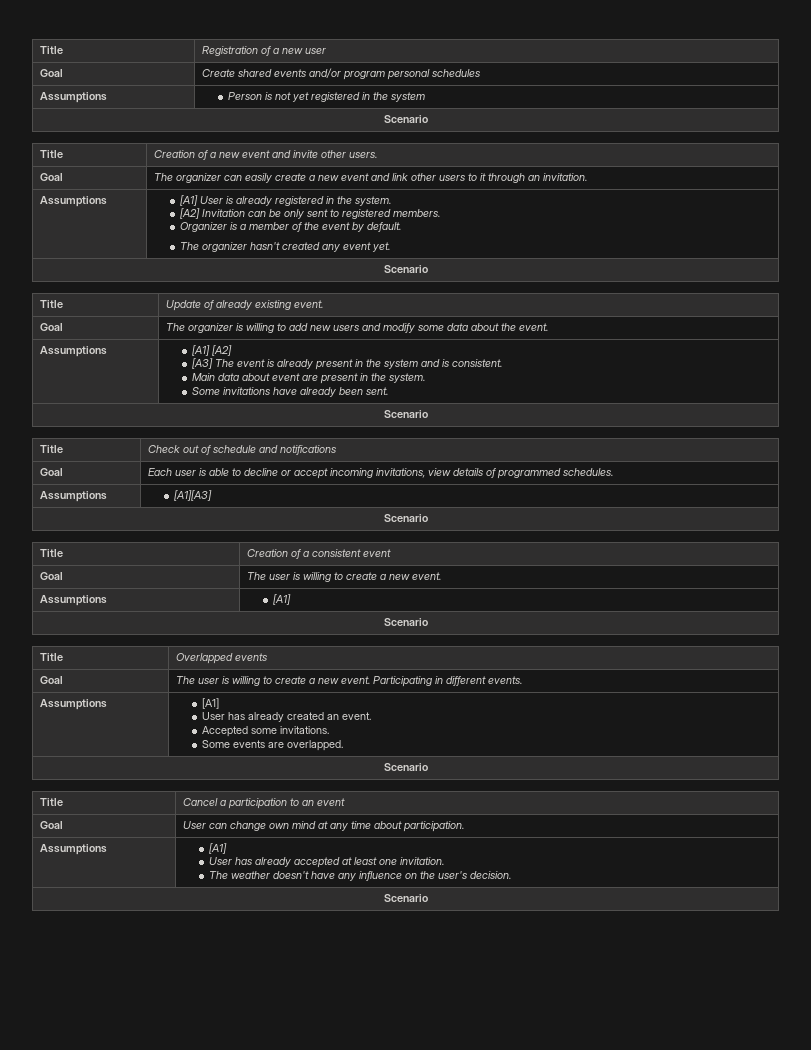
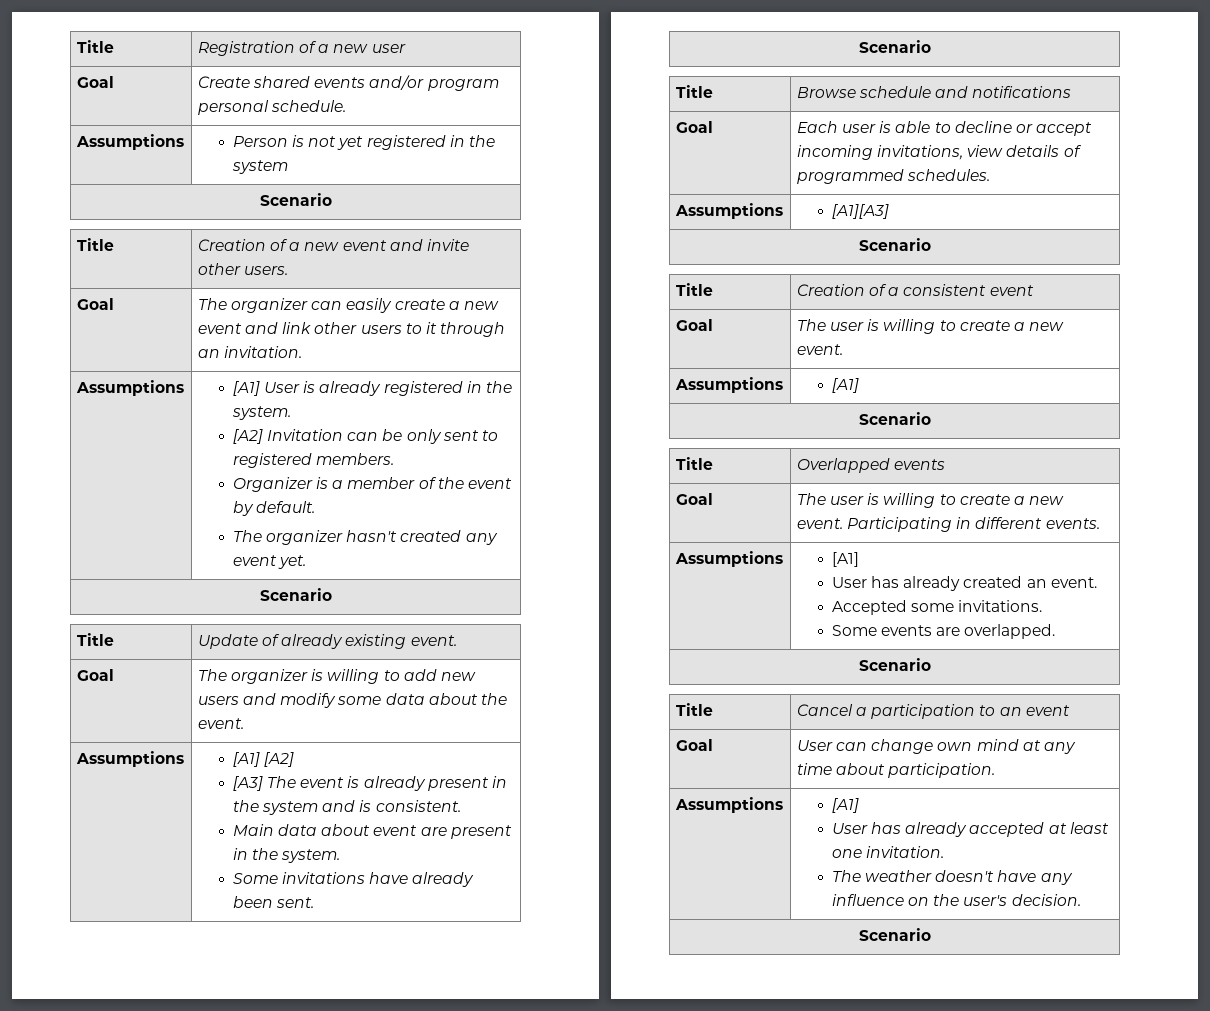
- Goal | Create shared events and/or program personal schedules
+ Goal | Create shared events and/or program personal schedule.
- Title | Check out of schedule and notifications
+ Title | Browse schedule and notifications

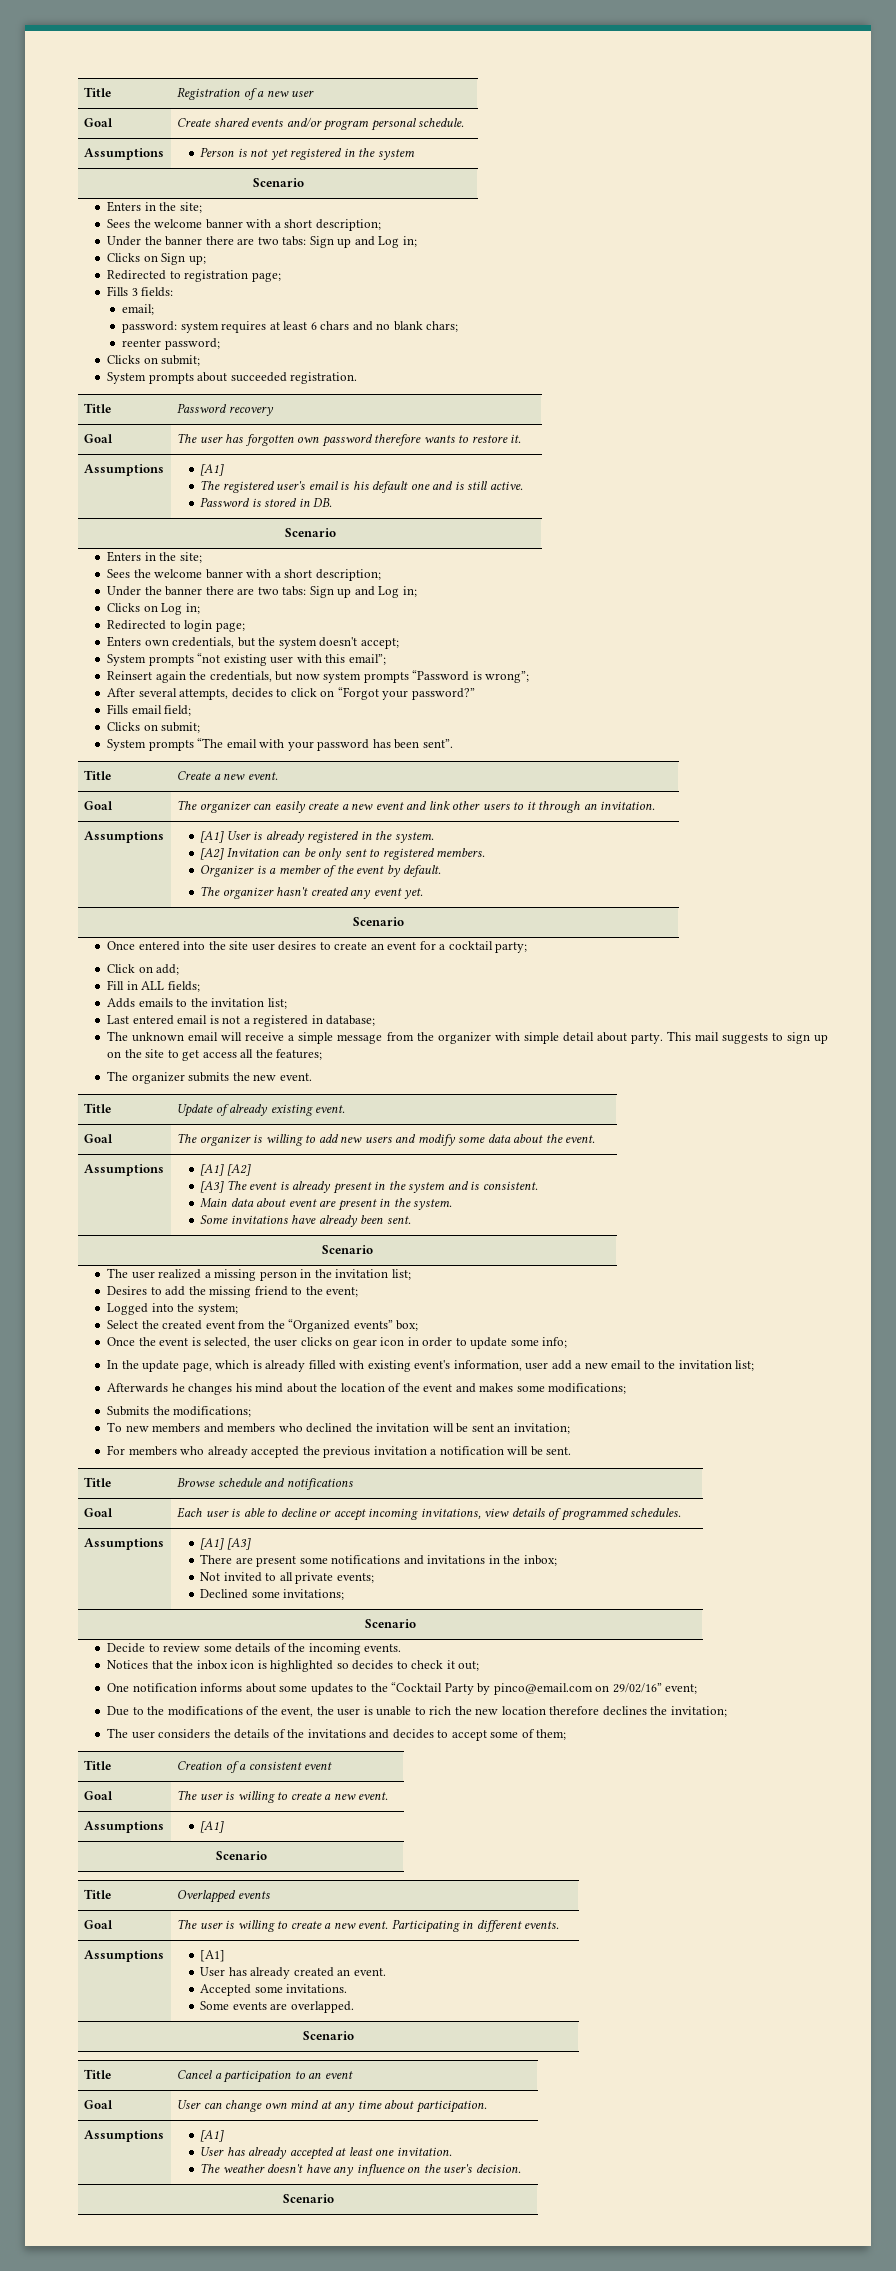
  Assumptions | Person is not yet registered in the system
  Scenario
- Title | Creation of a new event and invite other users.
+ Enters in the site;
+ Sees the welcome banner with a short description;
+ Under the banner there are two tabs: Sign up and Log in;
+ Clicks on Sign up;
+ Redirected to registration page;
+ Fills 3 fields:
+ email;
+ password: system requires at least 6 chars and no blank chars;
+ reenter password;
+ Clicks on submit;
+ System prompts about succeeded registration.
+ Title | Password recovery
+ Goal | The user has forgotten own password therefore wants to restore it.
+ Assumptions | [A1]
+ The registered user's email is his default one and is still active.
+ Password is stored in DB.
+ Scenario
+ Enters in the site;
+ Sees the welcome banner with a short description;
+ Under the banner there are two tabs: Sign up and Log in;
+ Clicks on Log in;
+ Redirected to login page;
+ Enters own credentials, but the system doesn't accept;
+ System prompts “not existing user with this email”;
+ Reinsert again the credentials, but now system prompts “Password is wrong”;
+ After several attempts, decides to click on “Forgot your password?”
+ Fills email field;
+ Clicks on submit;
+ System prompts “The email with your password has been sent”.
+ Title | Create a new event.
+ Once entered into the site user desires to create an event for a cocktail party;
+ Click on add;
+ Fill in ALL fields;
+ Adds emails to the invitation list;
+ Last entered email is not a registered in database;
+ The unknown email will receive a simple message from the organizer with simple detail about party. This mail suggests to sign up on the site to get access all the features;
+ The organizer submits the new event.
+ The user realized a missing person in the invitation list;
+ Desires to add the missing friend to the event;
+ Logged into the system;
+ Select the created event from the “Organized events” box;
+ Once the event is selected, the user clicks on gear icon in order to update some info;
+ In the update page, which is already filled with existing event's information, user add a new email to the invitation list;
+ Afterwards he changes his mind about the location of the event and makes some modifications;
+ Submits the modifications;
+ To new members and members who declined the invitation will be sent an invitation;
+ For members who already accepted the previous invitation a notification will be sent.
- Assumptions | [A1][A3]
+ Assumptions | [A1] [A3]
+ There are present some notifications and invitations in the inbox;
+ Not invited to all private events;
+ Declined some invitations;
  Scenario
+ Decide to review some details of the incoming events.
+ Notices that the inbox icon is highlighted so decides to check it out;
+ One notification informs about some updates to the “Cocktail Party by pinco@email.com on 29/02/16” event;
+ Due to the modifications of the event, the user is unable to rich the new location therefore declines the invitation;
+ The user considers the details of the invitations and decides to accept some of them;

